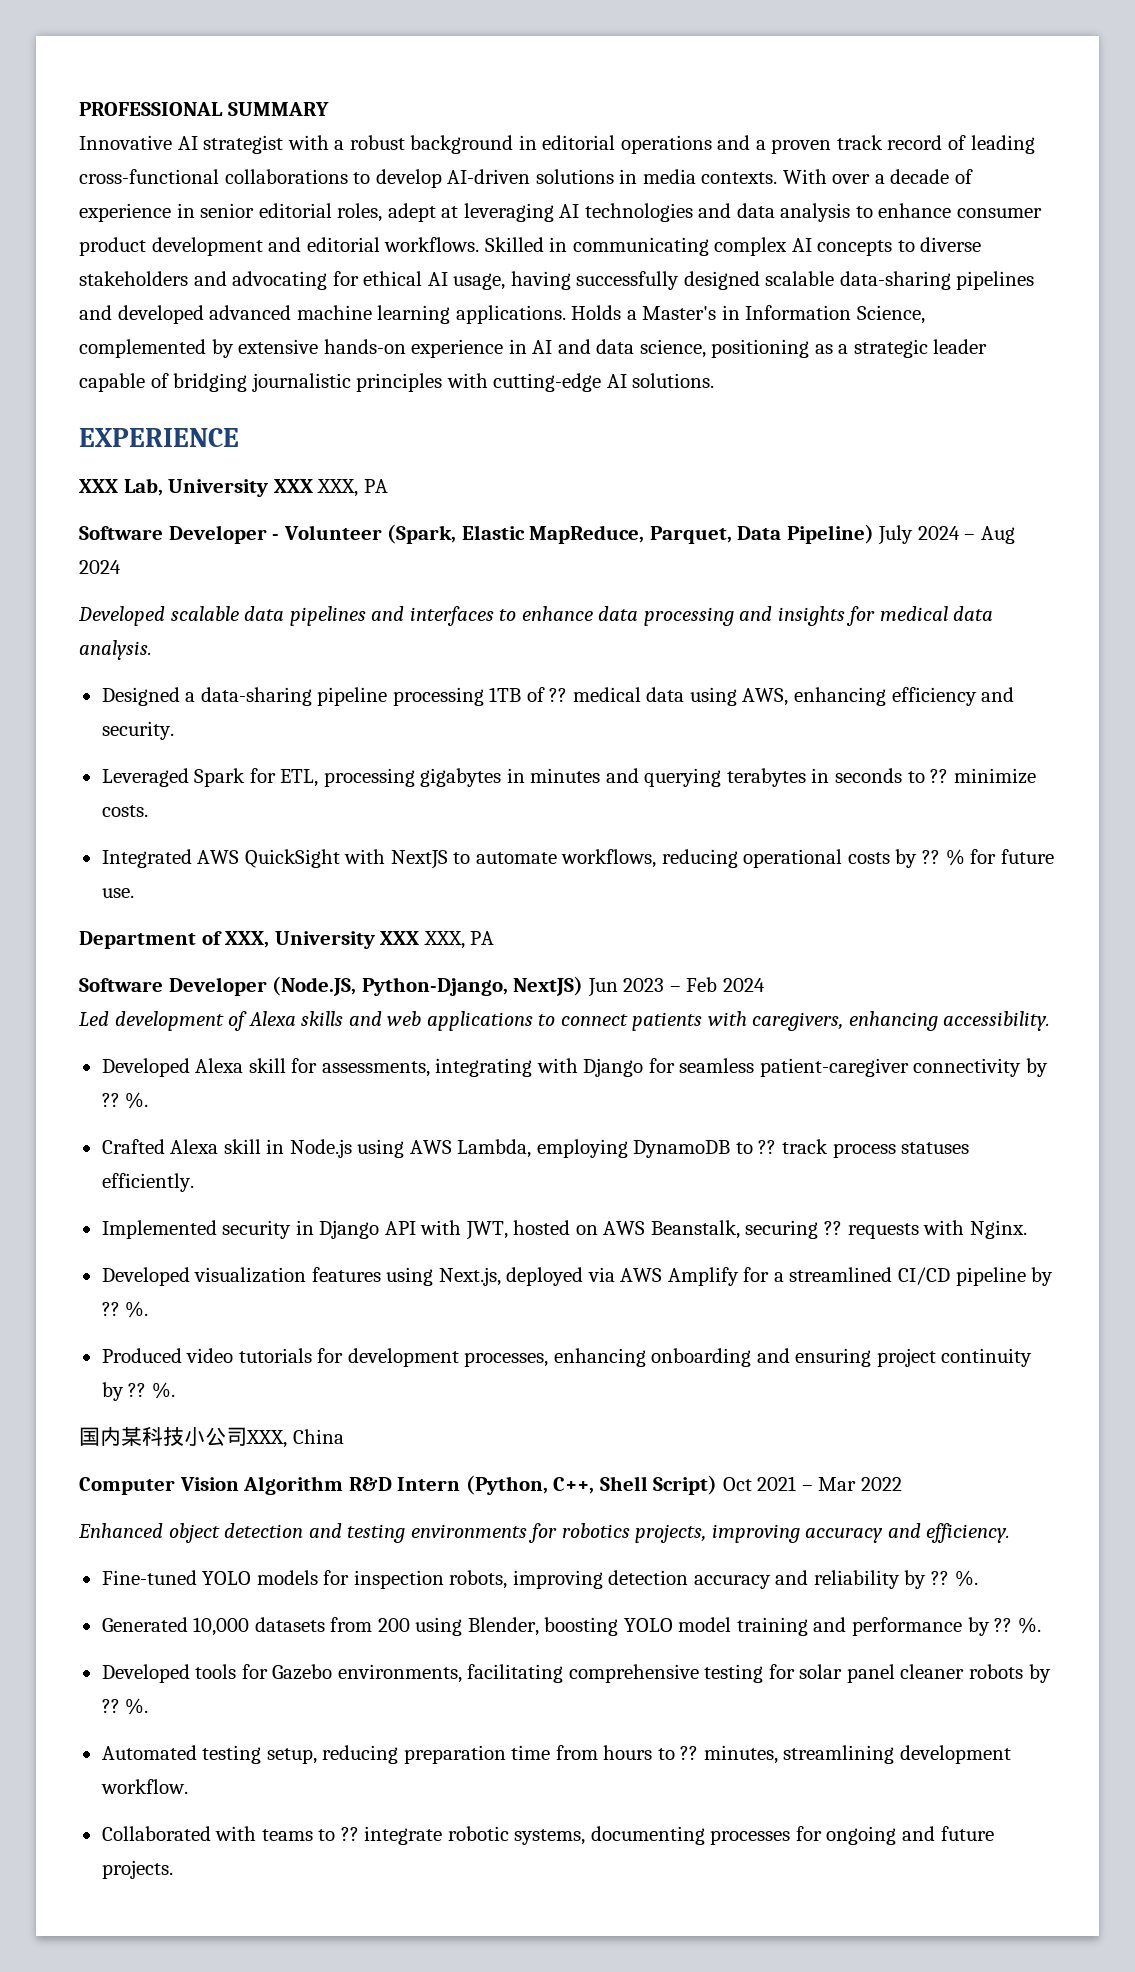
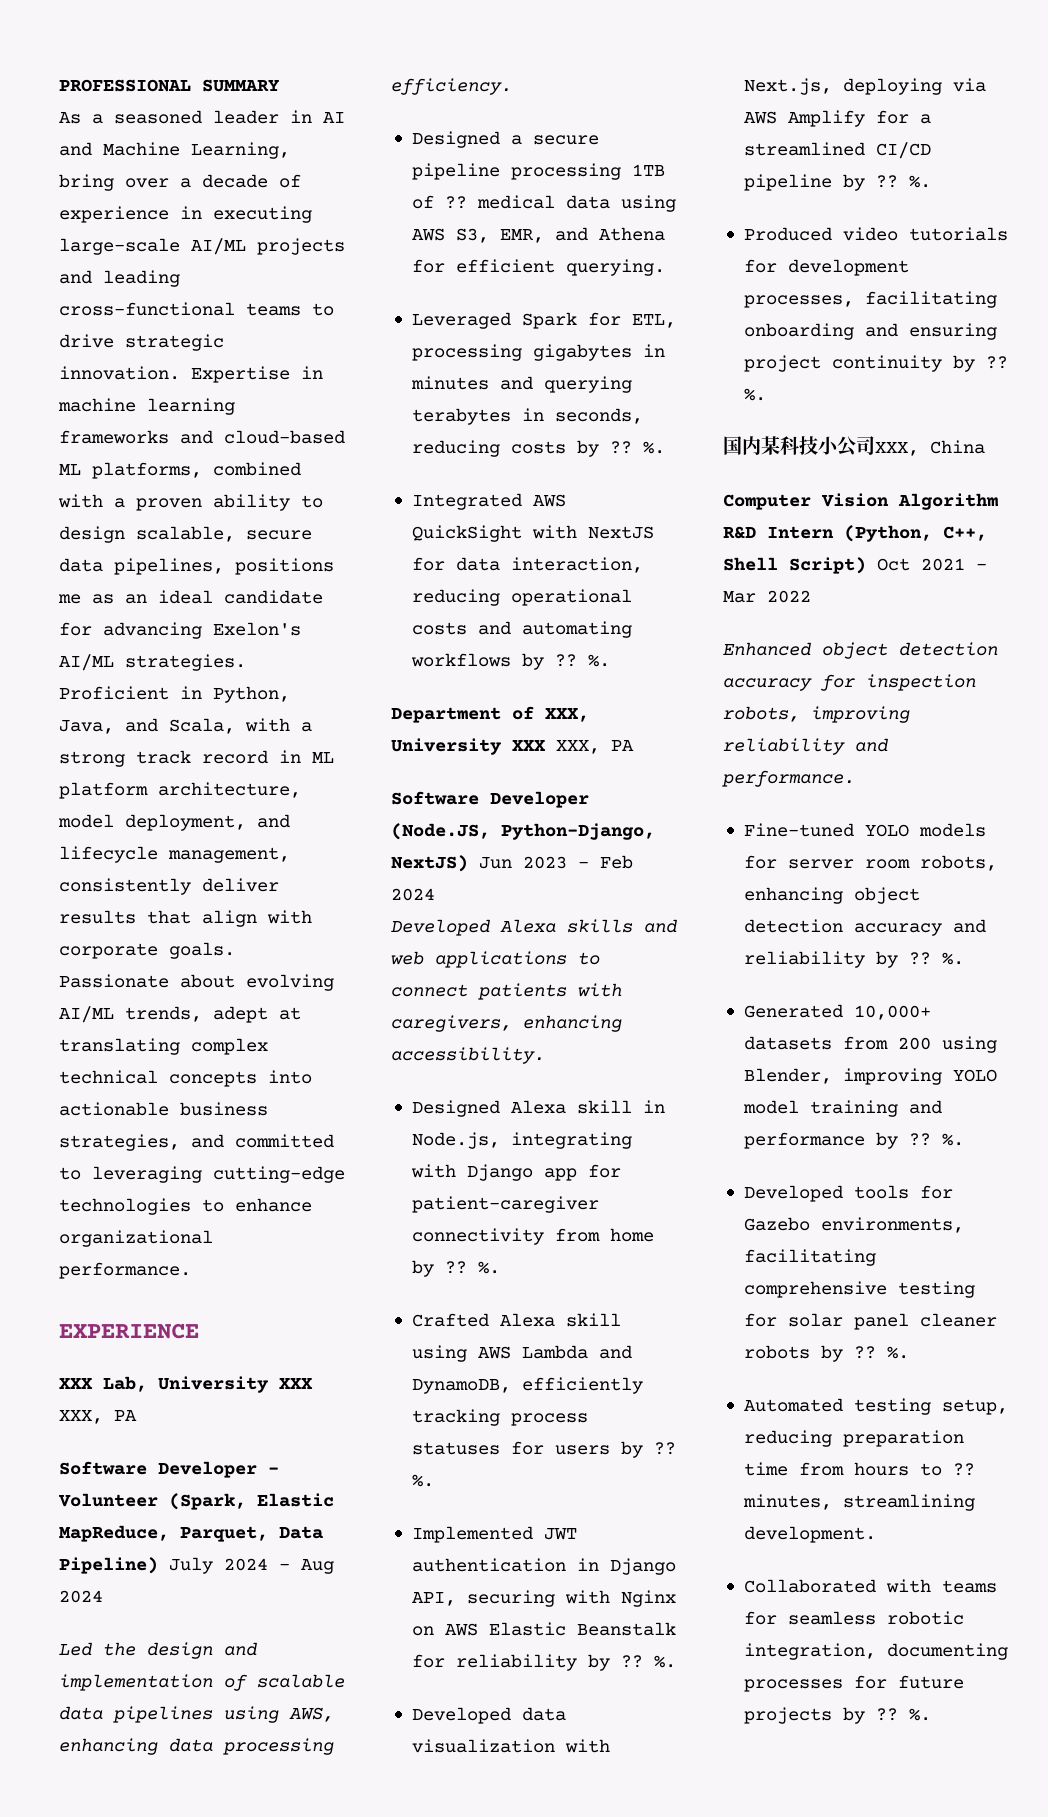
- Innovative AI strategist with a robust background in editorial operations and a proven track record of leading cross-functional collaborations to develop AI-driven solutions in media contexts. With over a decade of experience in senior editorial roles, adept at leveraging AI technologies and data analysis to enhance consumer product development and editorial workflows. Skilled in communicating complex AI concepts to diverse stakeholders and advocating for ethical AI usage, having successfully designed scalable data-sharing pipelines and developed advanced machine learning applications. Holds a Master's in Information Science, complemented by extensive hands-on experience in AI and data science, positioning as a strategic leader capable of bridging journalistic principles with cutting-edge AI solutions.
+ As a seasoned leader in AI and Machine Learning, bring over a decade of experience in executing large-scale AI/ML projects and leading cross-functional teams to drive strategic innovation. Expertise in machine learning frameworks and cloud-based ML platforms, combined with a proven ability to design scalable, secure data pipelines, positions me as an ideal candidate for advancing Exelon's AI/ML strategies. Proficient in Python, Java, and Scala, with a strong track record in ML platform architecture, model deployment, and lifecycle management, consistently deliver results that align with corporate goals. Passionate about evolving AI/ML trends, adept at translating complex technical concepts into actionable business strategies, and committed to leveraging cutting-edge technologies to enhance organizational performance.
- Developed scalable data pipelines and interfaces to enhance data processing and insights for medical data analysis.
+ Led the design and implementation of scalable data pipelines using AWS, enhancing data processing efficiency.
- Designed a data-sharing pipeline processing 1TB of ?? medical data using AWS, enhancing efficiency and security.
+ Designed a secure pipeline processing 1TB of ?? medical data using AWS S3, EMR, and Athena for efficient querying.
- Leveraged Spark for ETL, processing gigabytes in minutes and querying terabytes in seconds to ?? minimize costs.
+ Leveraged Spark for ETL, processing gigabytes in minutes and querying terabytes in seconds, reducing costs by ?? %.
- Integrated AWS QuickSight with NextJS to automate workflows, reducing operational costs by ?? % for future use.
+ Integrated AWS QuickSight with NextJS for data interaction, reducing operational costs and automating workflows by ?? %.
- Led development of Alexa skills and web applications to connect patients with caregivers, enhancing accessibility.
+ Developed Alexa skills and web applications to connect patients with caregivers, enhancing accessibility.
- Developed Alexa skill for assessments, integrating with Django for seamless patient-caregiver connectivity by ??
+ Designed Alexa skill in Node.js, integrating with Django app for patient-caregiver connectivity from home by ??
- Crafted Alexa skill in Node.js using AWS Lambda, employing DynamoDB to ?? track process statuses efficiently.
- Implemented security in Django API with JWT, hosted on AWS Beanstalk, securing ?? requests with Nginx.
- Developed visualization features using Next.js, deployed via AWS Amplify for a streamlined CI/CD pipeline by ??
+ Crafted Alexa skill using AWS Lambda and DynamoDB, efficiently tracking process statuses for users by ?? %.
+ Implemented JWT authentication in Django API, securing with Nginx on AWS Elastic Beanstalk for reliability by ?? %.
+ Developed data visualization with Next.js, deploying via AWS Amplify for a streamlined CI/CD pipeline by ??
- Produced video tutorials for development processes, enhancing onboarding and ensuring project continuity by ??
+ Produced video tutorials for development processes, facilitating onboarding and ensuring project continuity by ??
- Enhanced object detection and testing environments for robotics projects, improving accuracy and efficiency.
+ Enhanced object detection accuracy for inspection robots, improving reliability and performance.
- Fine-tuned YOLO models for inspection robots, improving detection accuracy and reliability by ??
+ Fine-tuned YOLO models for server room robots, enhancing object detection accuracy and reliability by ??
- Generated 10,000 datasets from 200 using Blender, boosting YOLO model training and performance by ??
+ Generated 10,000+ datasets from 200 using Blender, improving YOLO model training and performance by ??
- Automated testing setup, reducing preparation time from hours to ?? minutes, streamlining development workflow.
+ Automated testing setup, reducing preparation time from hours to ?? minutes, streamlining development.
- Collaborated with teams to ?? integrate robotic systems, documenting processes for ongoing and future projects.
+ Collaborated with teams for seamless robotic integration, documenting processes for future projects by ?? %.

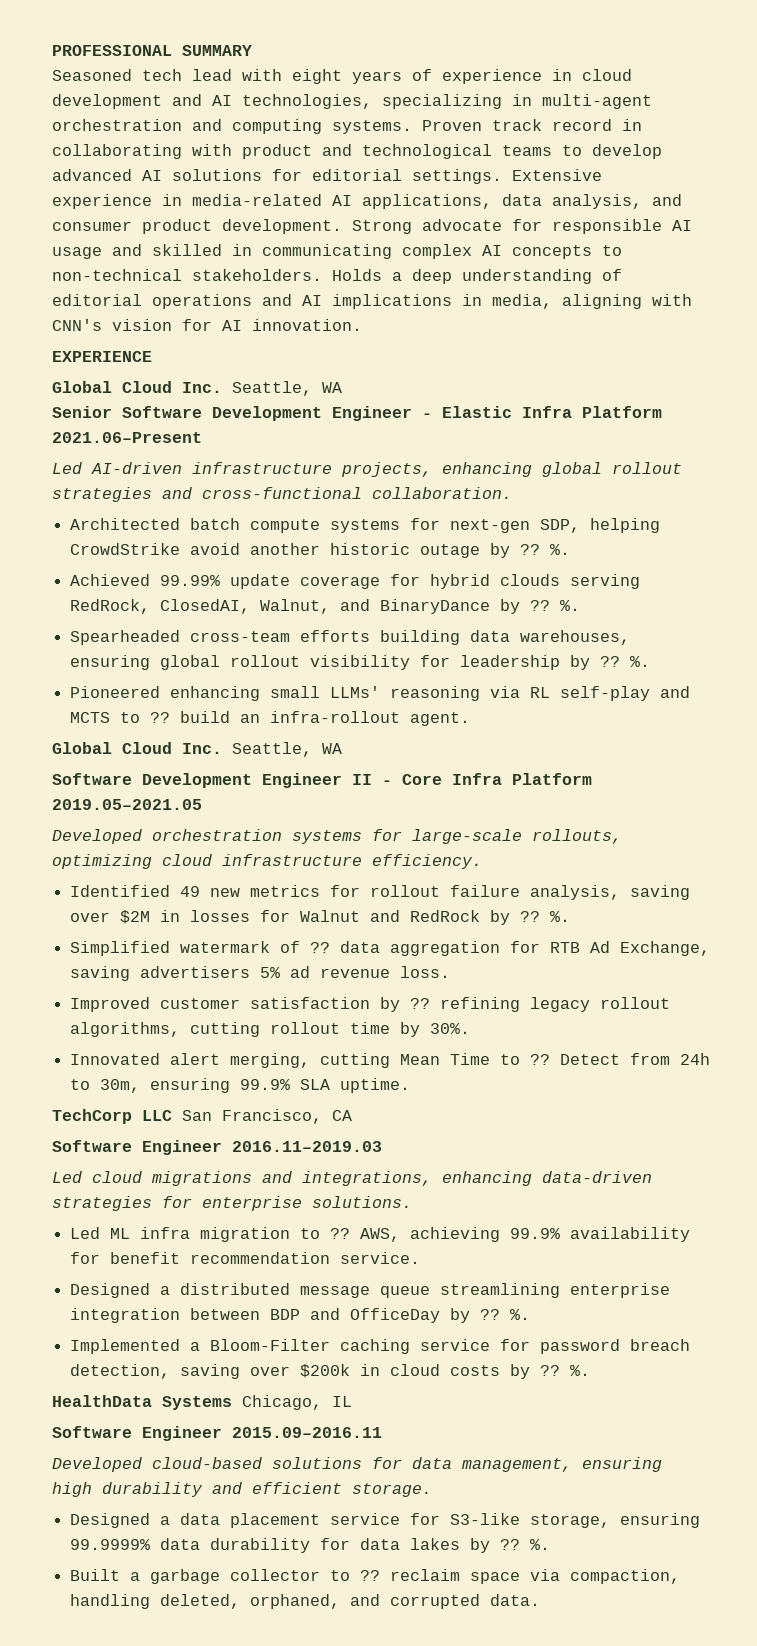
- As a seasoned leader in AI and Machine Learning, bring over a decade of experience in executing large-scale AI/ML projects and leading cross-functional teams to drive strategic innovation. Expertise in machine learning frameworks and cloud-based ML platforms, combined with a proven ability to design scalable, secure data pipelines, positions me as an ideal candidate for advancing Exelon's AI/ML strategies. Proficient in Python, Java, and Scala, with a strong track record in ML platform architecture, model deployment, and lifecycle management, consistently deliver results that align with corporate goals. Passionate about evolving AI/ML trends, adept at translating complex technical concepts into actionable business strategies, and committed to leveraging cutting-edge technologies to enhance organizational performance.
+ Seasoned tech lead with eight years of experience in cloud development and AI technologies, specializing in multi-agent orchestration and computing systems. Proven track record in collaborating with product and technological teams to develop advanced AI solutions for editorial settings. Extensive experience in media-related AI applications, data analysis, and consumer product development. Strong advocate for responsible AI usage and skilled in communicating complex AI concepts to non-technical stakeholders. Holds a deep understanding of editorial operations and AI implications in media, aligning with CNN's vision for AI innovation.
  EXPERIENCE
- XXX Lab, University XXX XXX, PA
- Software Developer - Volunteer (Spark, Elastic MapReduce, Parquet, Data Pipeline) July 2024 – Aug 2024
- Led the design and implementation of scalable data pipelines using AWS, enhancing data processing efficiency.
- Designed a secure pipeline processing 1TB of ?? medical data using AWS S3, EMR, and Athena for efficient querying.
- Leveraged Spark for ETL, processing gigabytes in minutes and querying terabytes in seconds, reducing costs by ?? %.
- Integrated AWS QuickSight with NextJS for data interaction, reducing operational costs and automating workflows by ?? %.
- Department of XXX, University XXX XXX, PA
- Software Developer (Node.JS, Python-Django, NextJS) Jun 2023 – Feb 2024
- Developed Alexa skills and web applications to connect patients with caregivers, enhancing accessibility.
- Designed Alexa skill in Node.js, integrating with Django app for patient-caregiver connectivity from home by ?? %.
- Crafted Alexa skill using AWS Lambda and DynamoDB, efficiently tracking process statuses for users by ?? %.
- Implemented JWT authentication in Django API, securing with Nginx on AWS Elastic Beanstalk for reliability by ?? %.
- Developed data visualization with Next.js, deploying via AWS Amplify for a streamlined CI/CD pipeline by ?? %.
- Produced video tutorials for development processes, facilitating onboarding and ensuring project continuity by ?? %.
- 国内某科技小公司XXX, China
- Computer Vision Algorithm R&D Intern (Python, C++, Shell Script) Oct 2021 – Mar 2022
- Enhanced object detection accuracy for inspection robots, improving reliability and performance.
- Fine-tuned YOLO models for server room robots, enhancing object detection accuracy and reliability by ?? %.
- Generated 10,000+ datasets from 200 using Blender, improving YOLO model training and performance by ?? %.
- Developed tools for Gazebo environments, facilitating comprehensive testing for solar panel cleaner robots by ?? %.
- Automated testing setup, reducing preparation time from hours to ?? minutes, streamlining development.
- Collaborated with teams for seamless robotic integration, documenting processes for future projects by ?? %.
+ Global Cloud Inc. Seattle, WA
+ Senior Software Development Engineer - Elastic Infra Platform 2021.06–Present
+ Led AI-driven infrastructure projects, enhancing global rollout strategies and cross-functional collaboration.
+ Architected batch compute systems for next-gen SDP, helping CrowdStrike avoid another historic outage by ?? %.
+ Achieved 99.99% update coverage for hybrid clouds serving RedRock, ClosedAI, Walnut, and BinaryDance by ?? %.
+ Spearheaded cross-team efforts building data warehouses, ensuring global rollout visibility for leadership by ?? %.
+ Pioneered enhancing small LLMs' reasoning via RL self-play and MCTS to ?? build an infra-rollout agent.
+ Global Cloud Inc. Seattle, WA
+ Software Development Engineer II - Core Infra Platform 2019.05–2021.05
+ Developed orchestration systems for large-scale rollouts, optimizing cloud infrastructure efficiency.
+ Identified 49 new metrics for rollout failure analysis, saving over $2M in losses for Walnut and RedRock by ?? %.
+ Simplified watermark of ?? data aggregation for RTB Ad Exchange, saving advertisers 5% ad revenue loss.
+ Improved customer satisfaction by ?? refining legacy rollout algorithms, cutting rollout time by 30%.
+ Innovated alert merging, cutting Mean Time to ?? Detect from 24h to 30m, ensuring 99.9% SLA uptime.
+ TechCorp LLC San Francisco, CA
+ Software Engineer 2016.11–2019.03
+ Led cloud migrations and integrations, enhancing data-driven strategies for enterprise solutions.
+ Led ML infra migration to ?? AWS, achieving 99.9% availability for benefit recommendation service.
+ Designed a distributed message queue streamlining enterprise integration between BDP and OfficeDay by ?? %.
+ Implemented a Bloom-Filter caching service for password breach detection, saving over $200k in cloud costs by ?? %.
+ HealthData Systems Chicago, IL
+ Software Engineer 2015.09–2016.11
+ Developed cloud-based solutions for data management, ensuring high durability and efficient storage.
+ Designed a data placement service for S3-like storage, ensuring 99.9999% data durability for data lakes by ?? %.
+ Built a garbage collector to ?? reclaim space via compaction, handling deleted, orphaned, and corrupted data.

